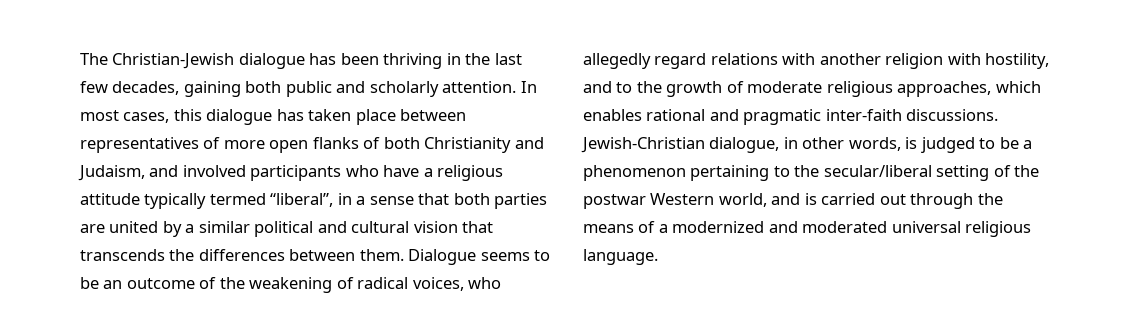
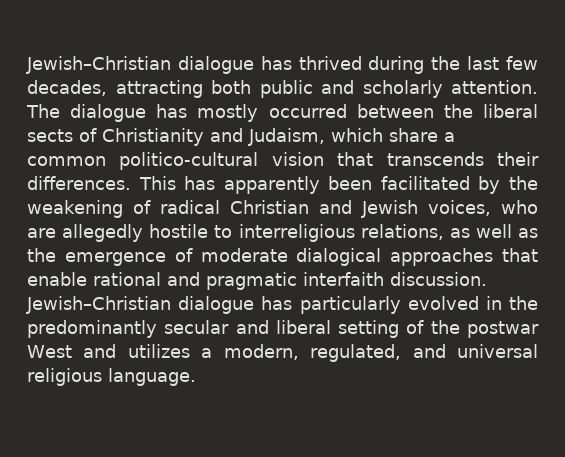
- The Christian-Jewish dialogue has been thriving in the last few decades, gaining both public and scholarly attention.
+ Jewish–Christian dialogue has thrived during the last few decades, attracting both public and scholarly attention.
- In most cases, this dialogue has taken place between representatives of more open flanks of both Christianity and Judaism, and involved participants who have a religious attitude typically termed “liberal”, in a sense that both parties are united by a similar political and cultural vision that transcends the differences between them. Dialogue seems to be an outcome of the weakening of radical voices, who allegedly regard relations with another religion with hostility, and to the growth of moderate religious approaches, which enables rational and pragmatic inter-faith discussions. Jewish-Christian dialogue, in other words, is judged to be a phenomenon pertaining to the secular/liberal setting of the postwar Western world, and is carried out through the means of a modernized and moderated universal religious language.
+ The dialogue has mostly occurred between the liberal sects of Christianity and Judaism, which share a common politico-cultural vision that transcends their differences. This has apparently been facilitated by the weakening of radical Christian and Jewish voices, who are allegedly hostile to interreligious relations, as well as the emergence of moderate dialogical approaches that enable rational and pragmatic interfaith discussion. Jewish–Christian dialogue has particularly evolved in the predominantly secular and liberal setting of the postwar West and utilizes a modern, regulated, and universal religious language.

